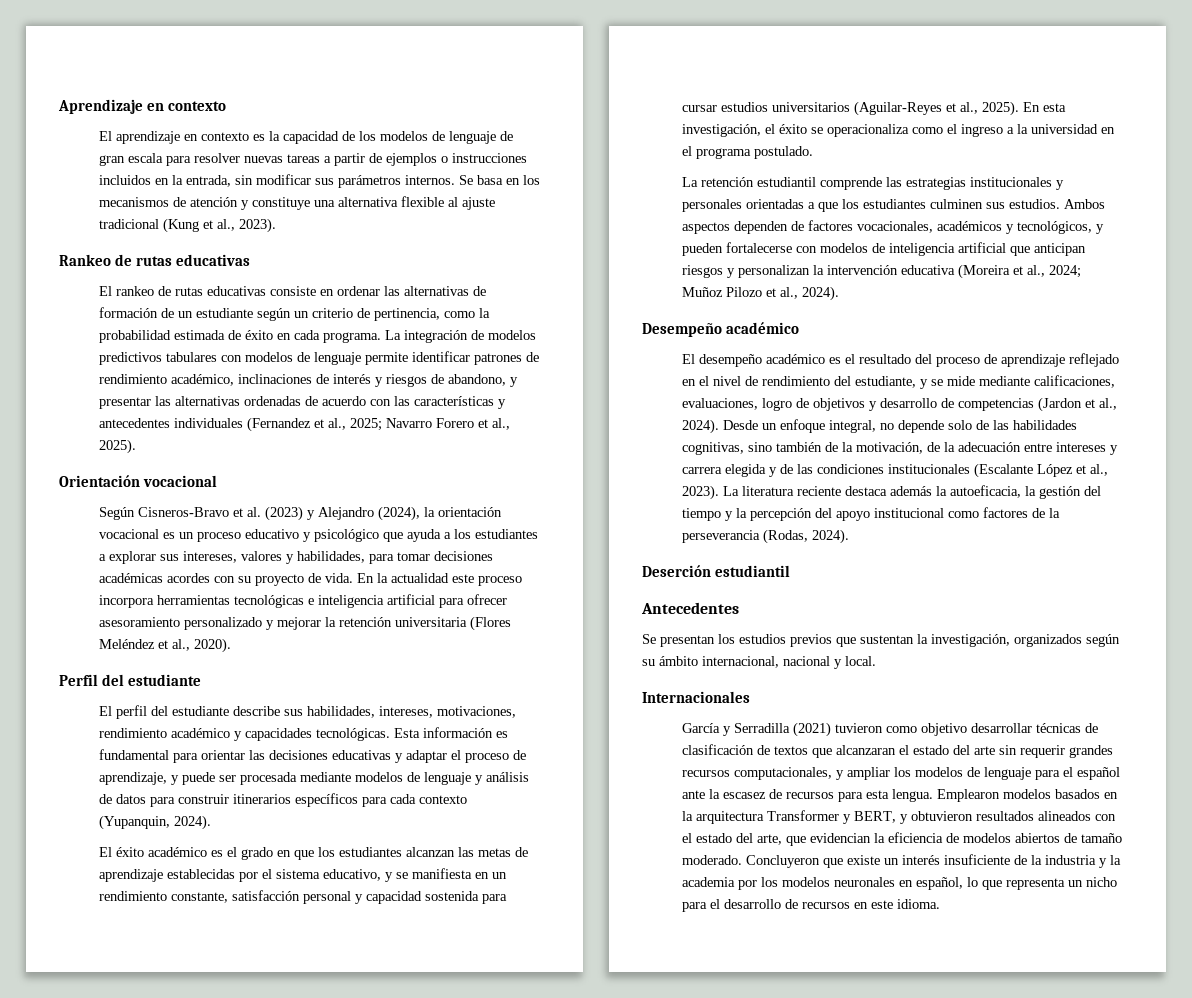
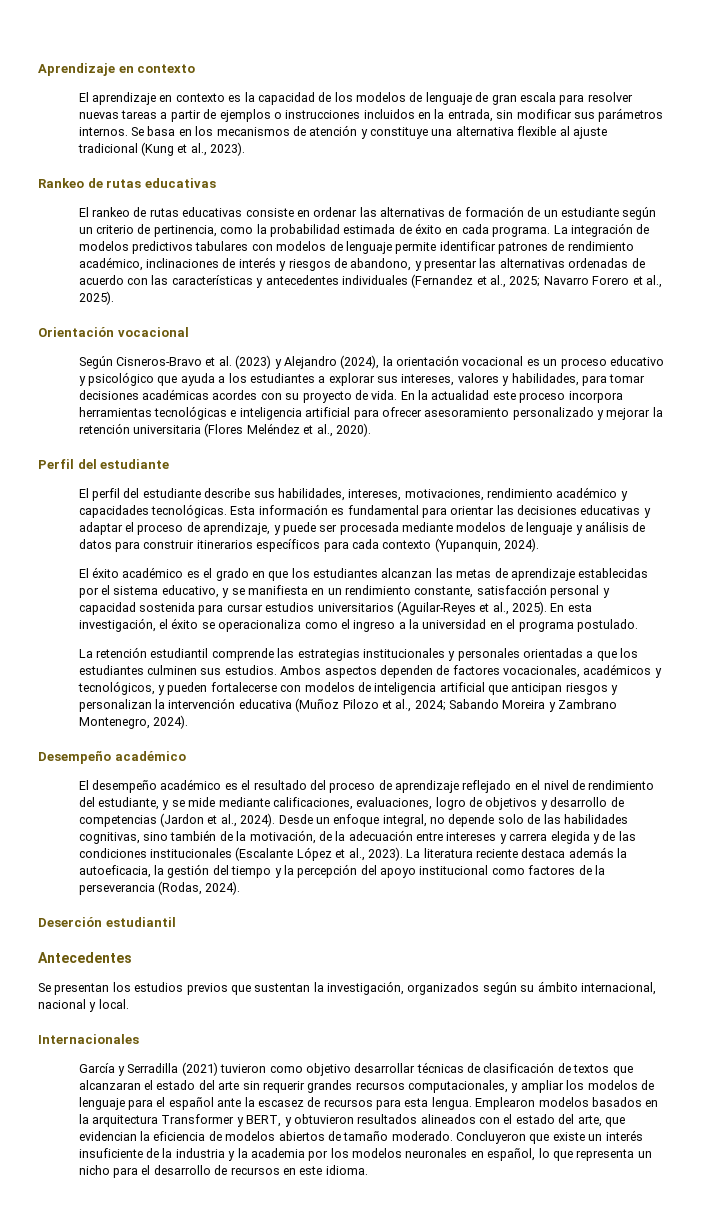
- Ambos aspectos dependen de factores vocacionales, académicos y tecnológicos, y pueden fortalecerse con modelos de inteligencia artificial que anticipan riesgos y personalizan la intervención educativa (Moreira et al., 2024; Muñoz Pilozo et al., 2024).
+ Ambos aspectos dependen de factores vocacionales, académicos y tecnológicos, y pueden fortalecerse con modelos de inteligencia artificial que anticipan riesgos y personalizan la intervención educativa (Muñoz Pilozo et al., 2024; Sabando Moreira y Zambrano Montenegro, 2024).

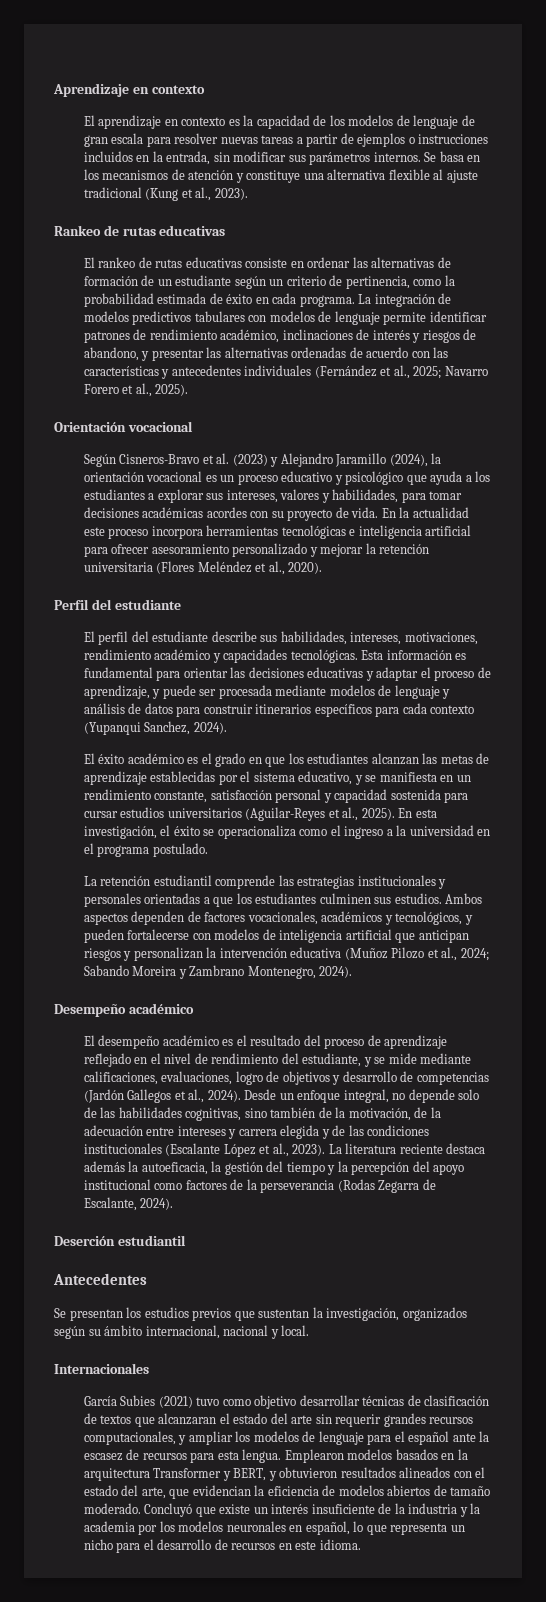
- La integración de modelos predictivos tabulares con modelos de lenguaje permite identificar patrones de rendimiento académico, inclinaciones de interés y riesgos de abandono, y presentar las alternativas ordenadas de acuerdo con las características y antecedentes individuales (Fernandez et al., 2025; Navarro Forero et al., 2025).
+ La integración de modelos predictivos tabulares con modelos de lenguaje permite identificar patrones de rendimiento académico, inclinaciones de interés y riesgos de abandono, y presentar las alternativas ordenadas de acuerdo con las características y antecedentes individuales (Fernández et al., 2025; Navarro Forero et al., 2025).
- Según Cisneros-Bravo et al. (2023) y Alejandro (2024), la orientación vocacional es un proceso educativo y psicológico que ayuda a los estudiantes a explorar sus intereses, valores y habilidades, para tomar decisiones académicas acordes con su proyecto de vida.
+ Según Cisneros-Bravo et al. (2023) y Alejandro Jaramillo (2024), la orientación vocacional es un proceso educativo y psicológico que ayuda a los estudiantes a explorar sus intereses, valores y habilidades, para tomar decisiones académicas acordes con su proyecto de vida.
- Esta información es fundamental para orientar las decisiones educativas y adaptar el proceso de aprendizaje, y puede ser procesada mediante modelos de lenguaje y análisis de datos para construir itinerarios específicos para cada contexto (Yupanquin, 2024).
+ Esta información es fundamental para orientar las decisiones educativas y adaptar el proceso de aprendizaje, y puede ser procesada mediante modelos de lenguaje y análisis de datos para construir itinerarios específicos para cada contexto (Yupanqui Sanchez, 2024).
- El desempeño académico es el resultado del proceso de aprendizaje reflejado en el nivel de rendimiento del estudiante, y se mide mediante calificaciones, evaluaciones, logro de objetivos y desarrollo de competencias (Jardon et al., 2024).
+ El desempeño académico es el resultado del proceso de aprendizaje reflejado en el nivel de rendimiento del estudiante, y se mide mediante calificaciones, evaluaciones, logro de objetivos y desarrollo de competencias (Jardón Gallegos et al., 2024).
- La literatura reciente destaca además la autoeficacia, la gestión del tiempo y la percepción del apoyo institucional como factores de la perseverancia (Rodas, 2024).
+ La literatura reciente destaca además la autoeficacia, la gestión del tiempo y la percepción del apoyo institucional como factores de la perseverancia (Rodas Zegarra de Escalante, 2024).
- García y Serradilla (2021) tuvieron como objetivo desarrollar técnicas de clasificación de textos que alcanzaran el estado del arte sin requerir grandes recursos computacionales, y ampliar los modelos de lenguaje para el español ante la escasez de recursos para esta lengua.
+ García Subies (2021) tuvo como objetivo desarrollar técnicas de clasificación de textos que alcanzaran el estado del arte sin requerir grandes recursos computacionales, y ampliar los modelos de lenguaje para el español ante la escasez de recursos para esta lengua.
- Concluyeron que existe un interés insuficiente de la industria y la academia por los modelos neuronales en español, lo que representa un nicho para el desarrollo de recursos en este idioma.
+ Concluyó que existe un interés insuficiente de la industria y la academia por los modelos neuronales en español, lo que representa un nicho para el desarrollo de recursos en este idioma.

